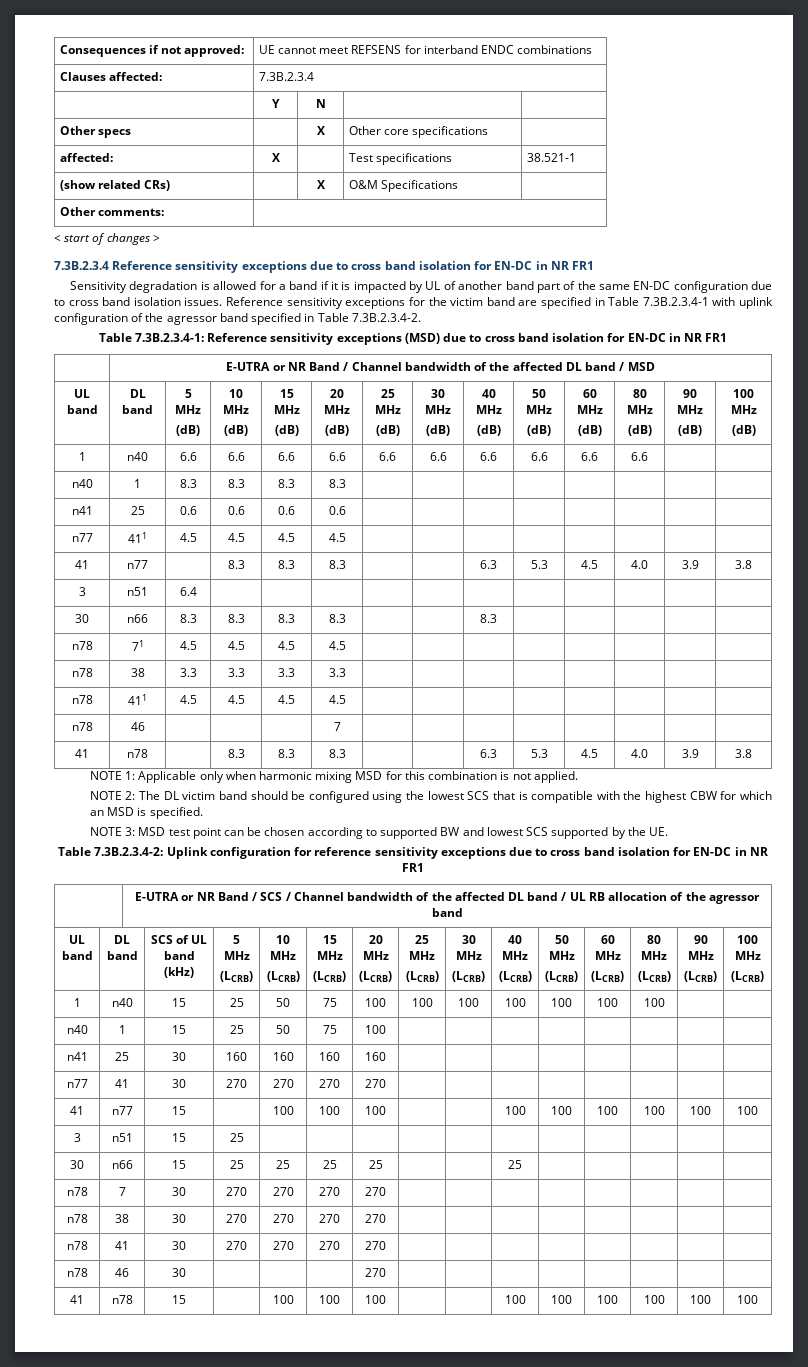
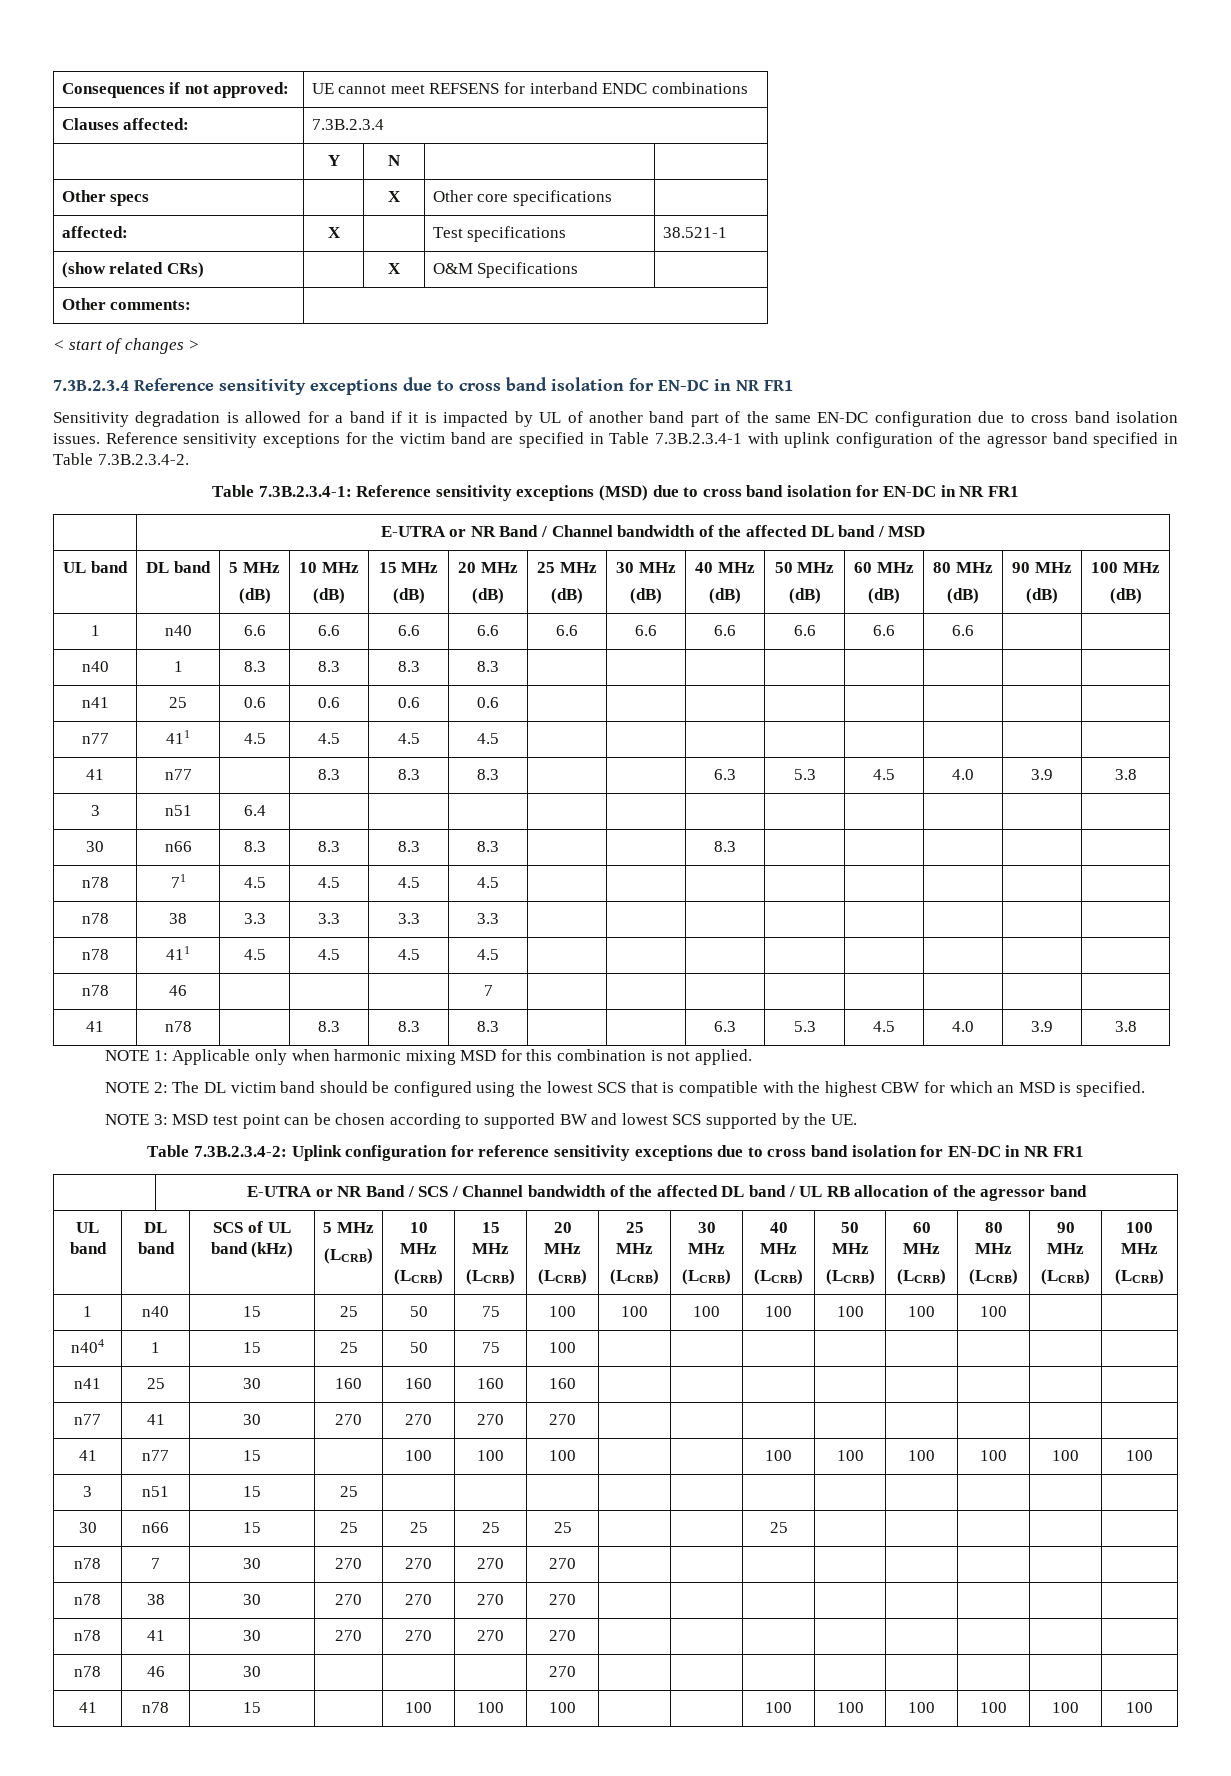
- n40 | 1 | 15 | 25 | 50 | 75 | 100 | | | | | | | |
+ n404 | 1 | 15 | 25 | 50 | 75 | 100 | | | | | | | |

